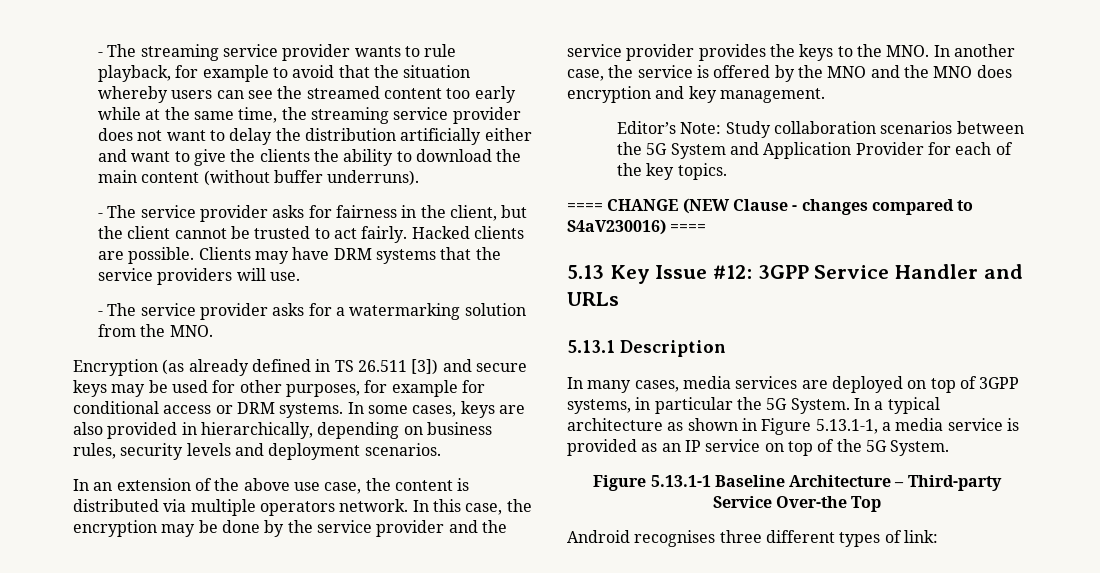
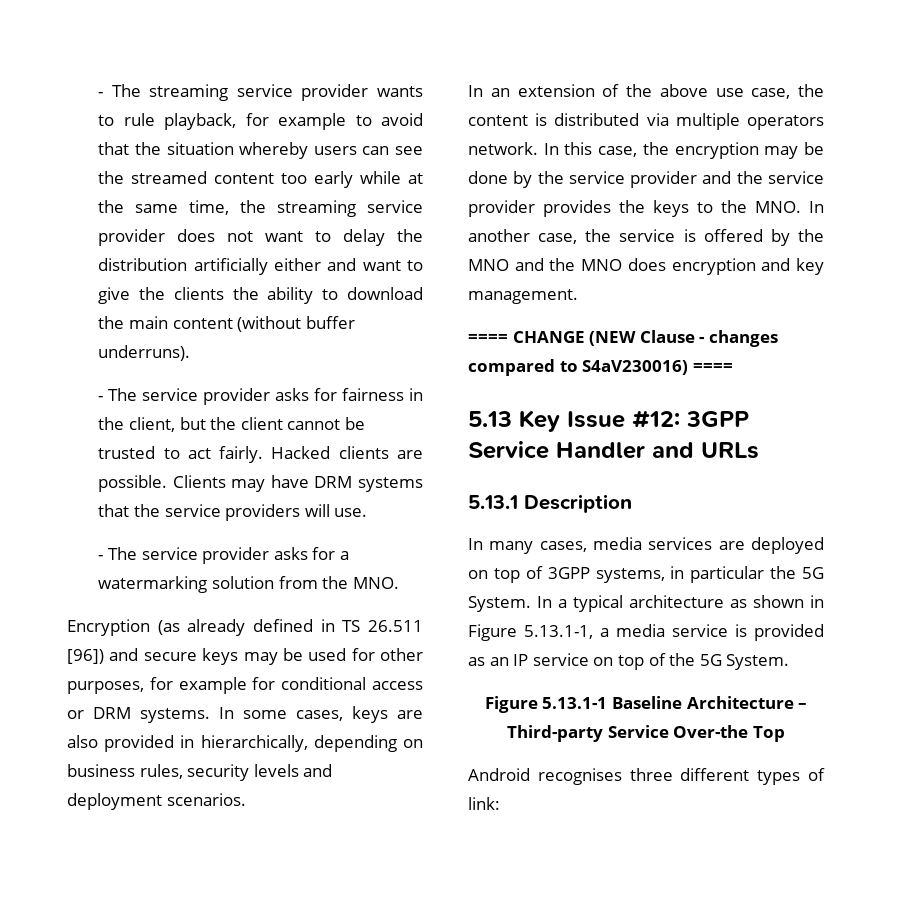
- Encryption (as already defined in TS 26.511 [3]) and secure keys may be used for other purposes, for example for conditional access or DRM systems.
+ Encryption (as already defined in TS 26.511 [96]) and secure keys may be used for other purposes, for example for conditional access or DRM systems.
- Editor’s Note: Study collaboration scenarios between the 5G System and Application Provider for each of the key topics.

